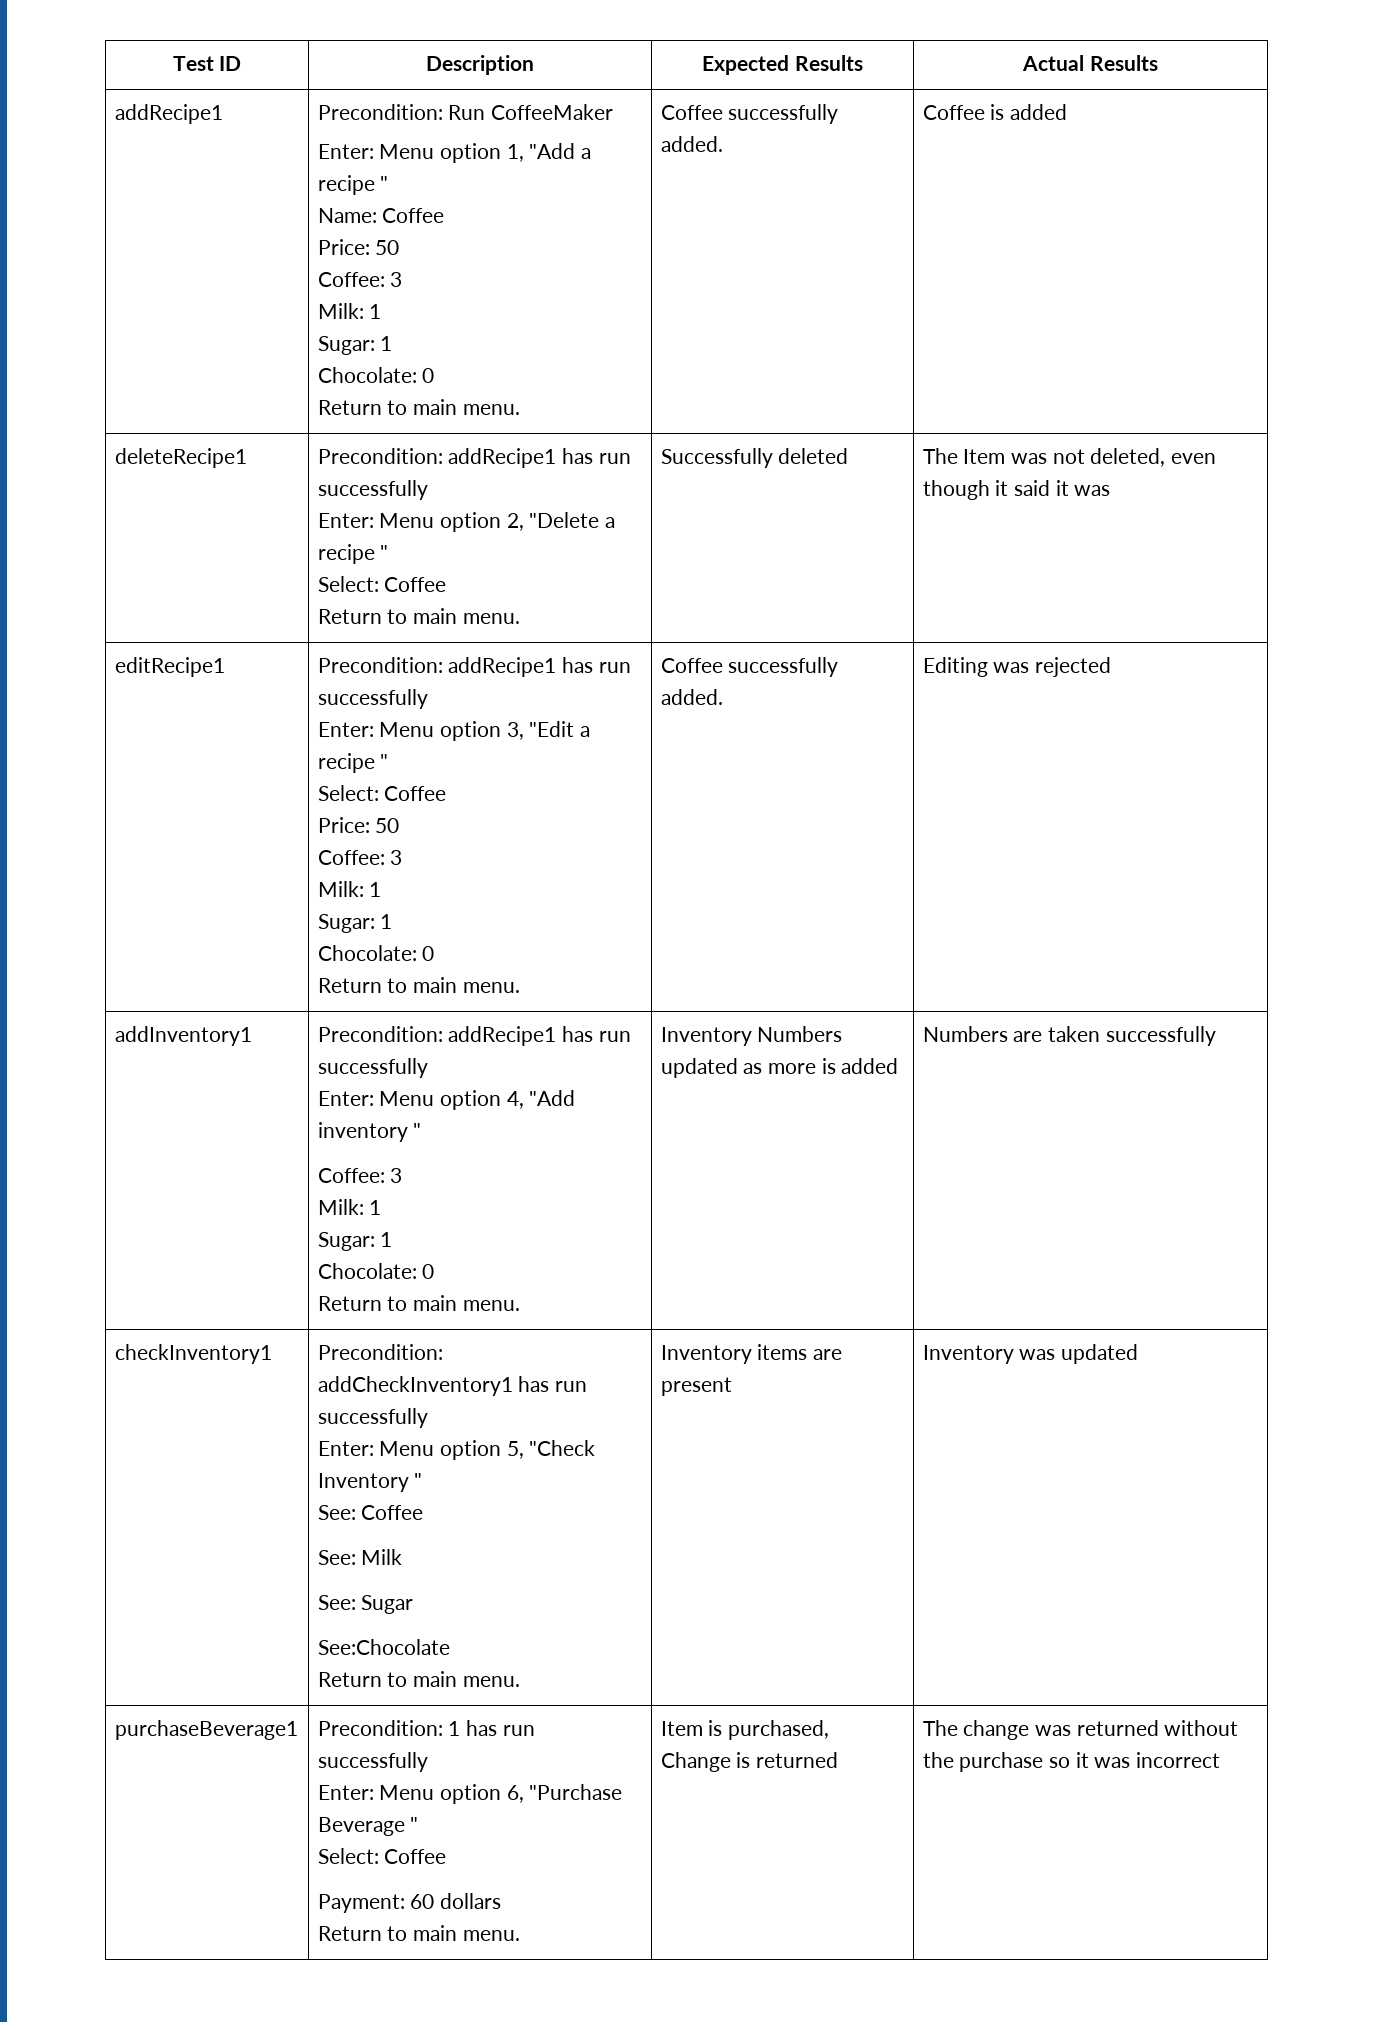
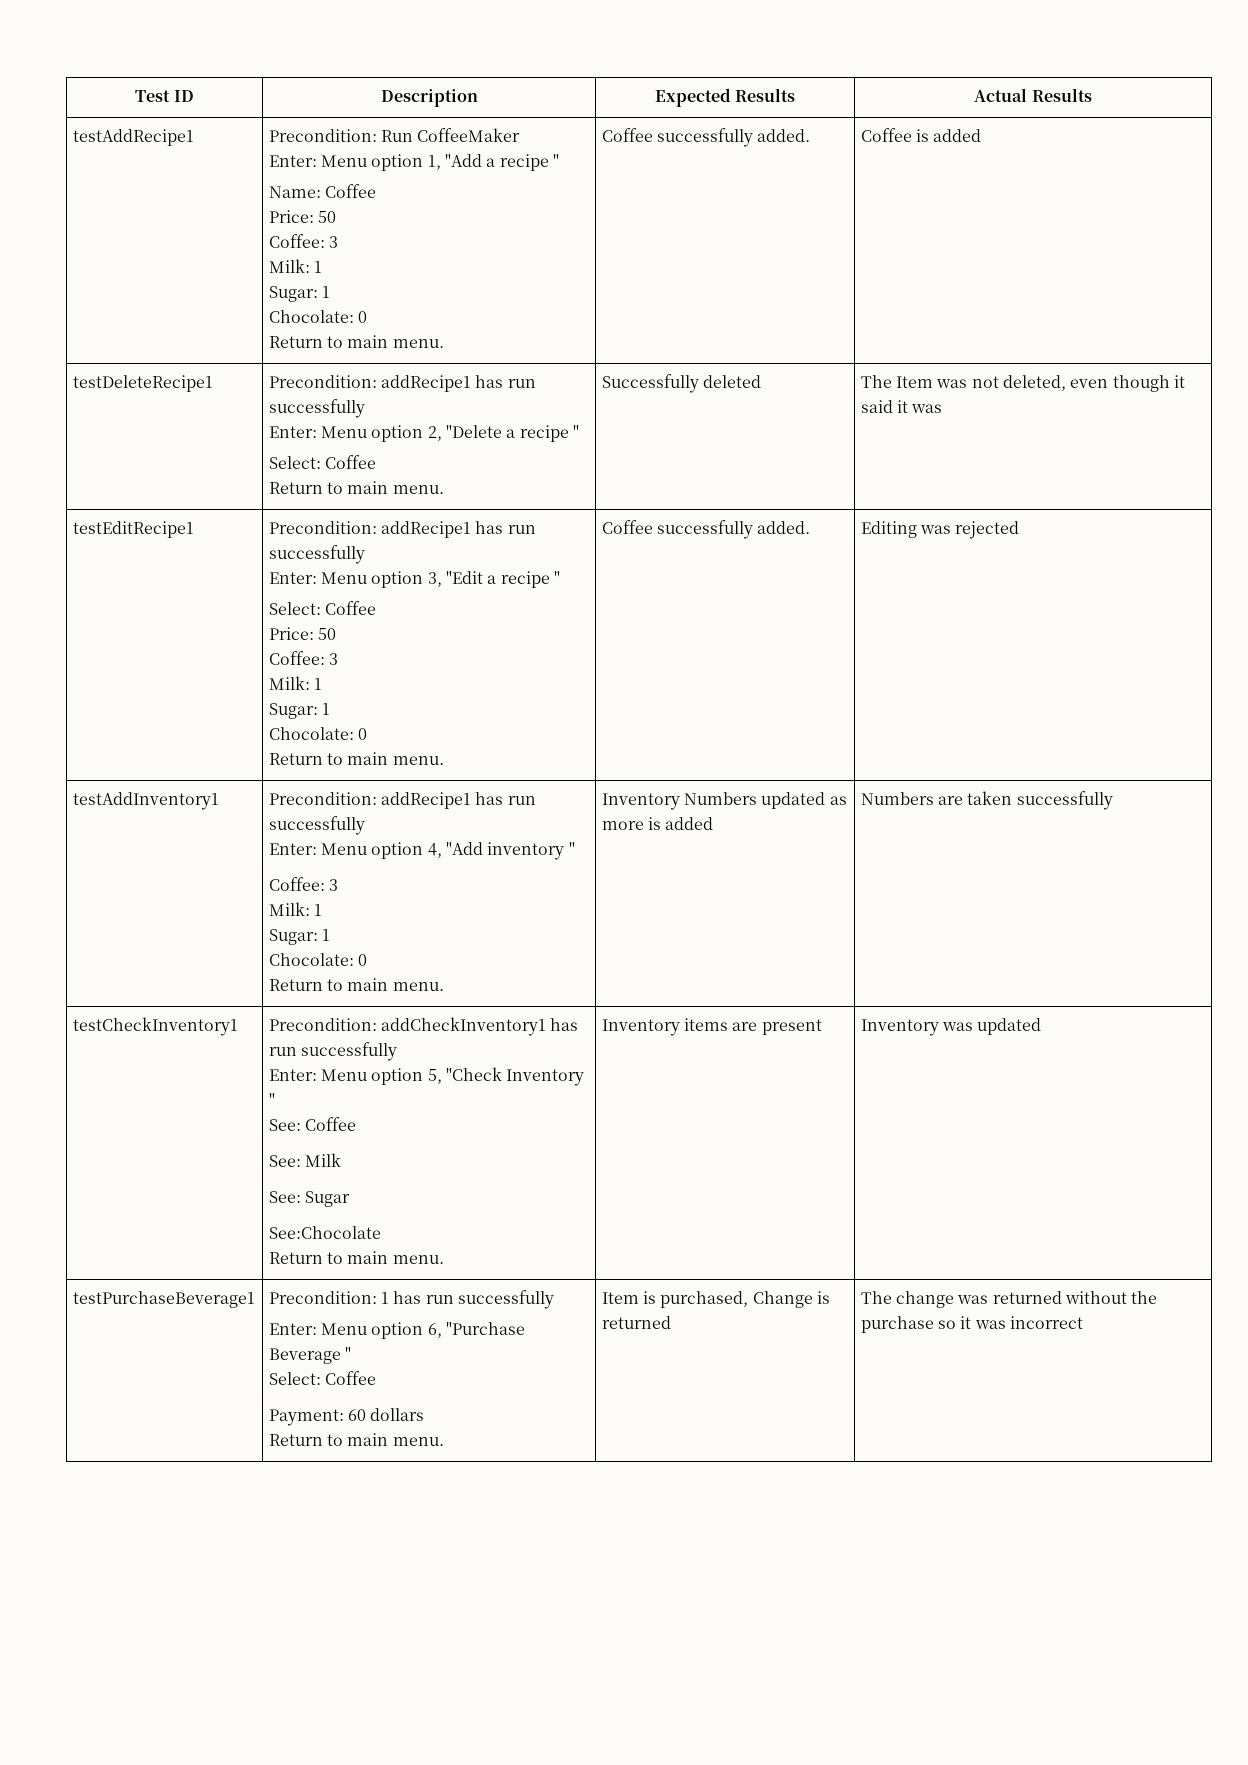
- addRecipe1 | Precondition: Run CoffeeMaker
+ testAddRecipe1 | Precondition: Run CoffeeMaker
- deleteRecipe1 | Precondition: addRecipe1 has run successfully
+ testDeleteRecipe1 | Precondition: addRecipe1 has run successfully
- editRecipe1 | Precondition: addRecipe1 has run successfully
+ testEditRecipe1 | Precondition: addRecipe1 has run successfully
- addInventory1 | Precondition: addRecipe1 has run successfully
+ testAddInventory1 | Precondition: addRecipe1 has run successfully
- checkInventory1 | Precondition: addCheckInventory1 has run successfully
+ testCheckInventory1 | Precondition: addCheckInventory1 has run successfully
- purchaseBeverage1 | Precondition: 1 has run successfully
+ testPurchaseBeverage1 | Precondition: 1 has run successfully

